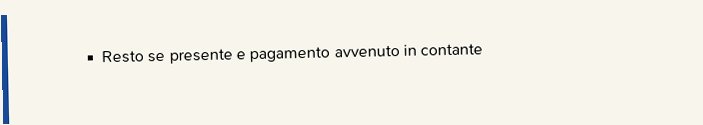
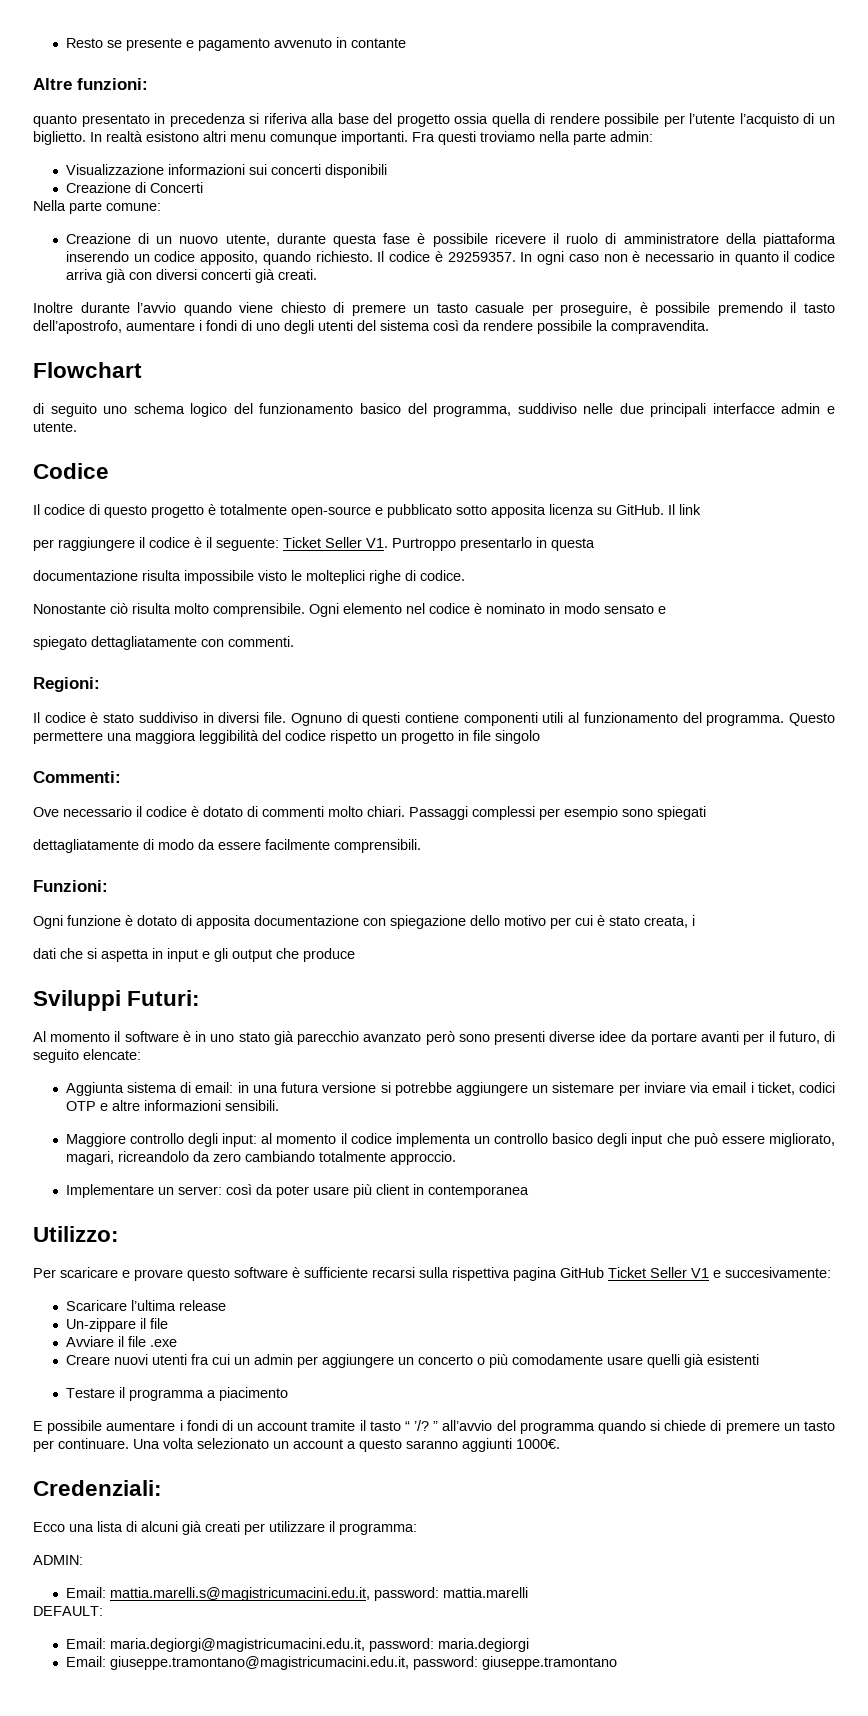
+ Altre funzioni:
+ quanto presentato in precedenza si riferiva alla base del progetto ossia quella di rendere possibile per l’utente l’acquisto di un biglietto. In realtà esistono altri menu comunque importanti. Fra questi troviamo nella parte admin:
+ Visualizzazione informazioni sui concerti disponibili
+ Creazione di Concerti
+ Nella parte comune:
+ Creazione di un nuovo utente, durante questa fase è possibile ricevere il ruolo di amministratore della piattaforma inserendo un codice apposito, quando richiesto. Il codice è 29259357. In ogni caso non è necessario in quanto il codice arriva già con diversi concerti già creati.
+ Inoltre durante l’avvio quando viene chiesto di premere un tasto casuale per proseguire, è possibile premendo il tasto dell’apostrofo, aumentare i fondi di uno degli utenti del sistema così da rendere possibile la compravendita.
+ Flowchart
+ di seguito uno schema logico del funzionamento basico del programma, suddiviso nelle due principali interfacce admin e utente.
+ Codice
+ Il codice di questo progetto è totalmente open-source e pubblicato sotto apposita licenza su GitHub. Il link
+ per raggiungere il codice è il seguente: Ticket Seller V1. Purtroppo presentarlo in questa
+ documentazione risulta impossibile visto le molteplici righe di codice.
+ Nonostante ciò risulta molto comprensibile. Ogni elemento nel codice è nominato in modo sensato e
+ spiegato dettagliatamente con commenti.
+ Regioni:
+ Il codice è stato suddiviso in diversi file. Ognuno di questi contiene componenti utili al funzionamento del programma. Questo permettere una maggiora leggibilità del codice rispetto un progetto in file singolo
+ Commenti:
+ Ove necessario il codice è dotato di commenti molto chiari. Passaggi complessi per esempio sono spiegati
+ dettagliatamente di modo da essere facilmente comprensibili.
+ Funzioni:
+ Ogni funzione è dotato di apposita documentazione con spiegazione dello motivo per cui è stato creata, i
+ dati che si aspetta in input e gli output che produce
+ Sviluppi Futuri:
+ Al momento il software è in uno stato già parecchio avanzato però sono presenti diverse idee da portare avanti per il futuro, di seguito elencate:
+ Aggiunta sistema di email: in una futura versione si potrebbe aggiungere un sistemare per inviare via email i ticket, codici OTP e altre informazioni sensibili.
+ Maggiore controllo degli input: al momento il codice implementa un controllo basico degli input che può essere migliorato, magari, ricreandolo da zero cambiando totalmente approccio.
+ Implementare un server: così da poter usare più client in contemporanea
+ Utilizzo:
+ Per scaricare e provare questo software è sufficiente recarsi sulla rispettiva pagina GitHub Ticket Seller V1 e succesivamente:
+ Scaricare l’ultima release
+ Un-zippare il file
+ Avviare il file .exe
+ Creare nuovi utenti fra cui un admin per aggiungere un concerto o più comodamente usare quelli già esistenti
+ Testare il programma a piacimento
+ E possibile aumentare i fondi di un account tramite il tasto “ ’/? ” all’avvio del programma quando si chiede di premere un tasto per continuare. Una volta selezionato un account a questo saranno aggiunti 1000€.
+ Credenziali:
+ Ecco una lista di alcuni già creati per utilizzare il programma:
+ ADMIN:
+ Email: mattia.marelli.s@magistricumacini.edu.it, password: mattia.marelli
+ DEFAULT:
+ Email: maria.degiorgi@magistricumacini.edu.it, password: maria.degiorgi
+ Email: giuseppe.tramontano@magistricumacini.edu.it, password: giuseppe.tramontano

